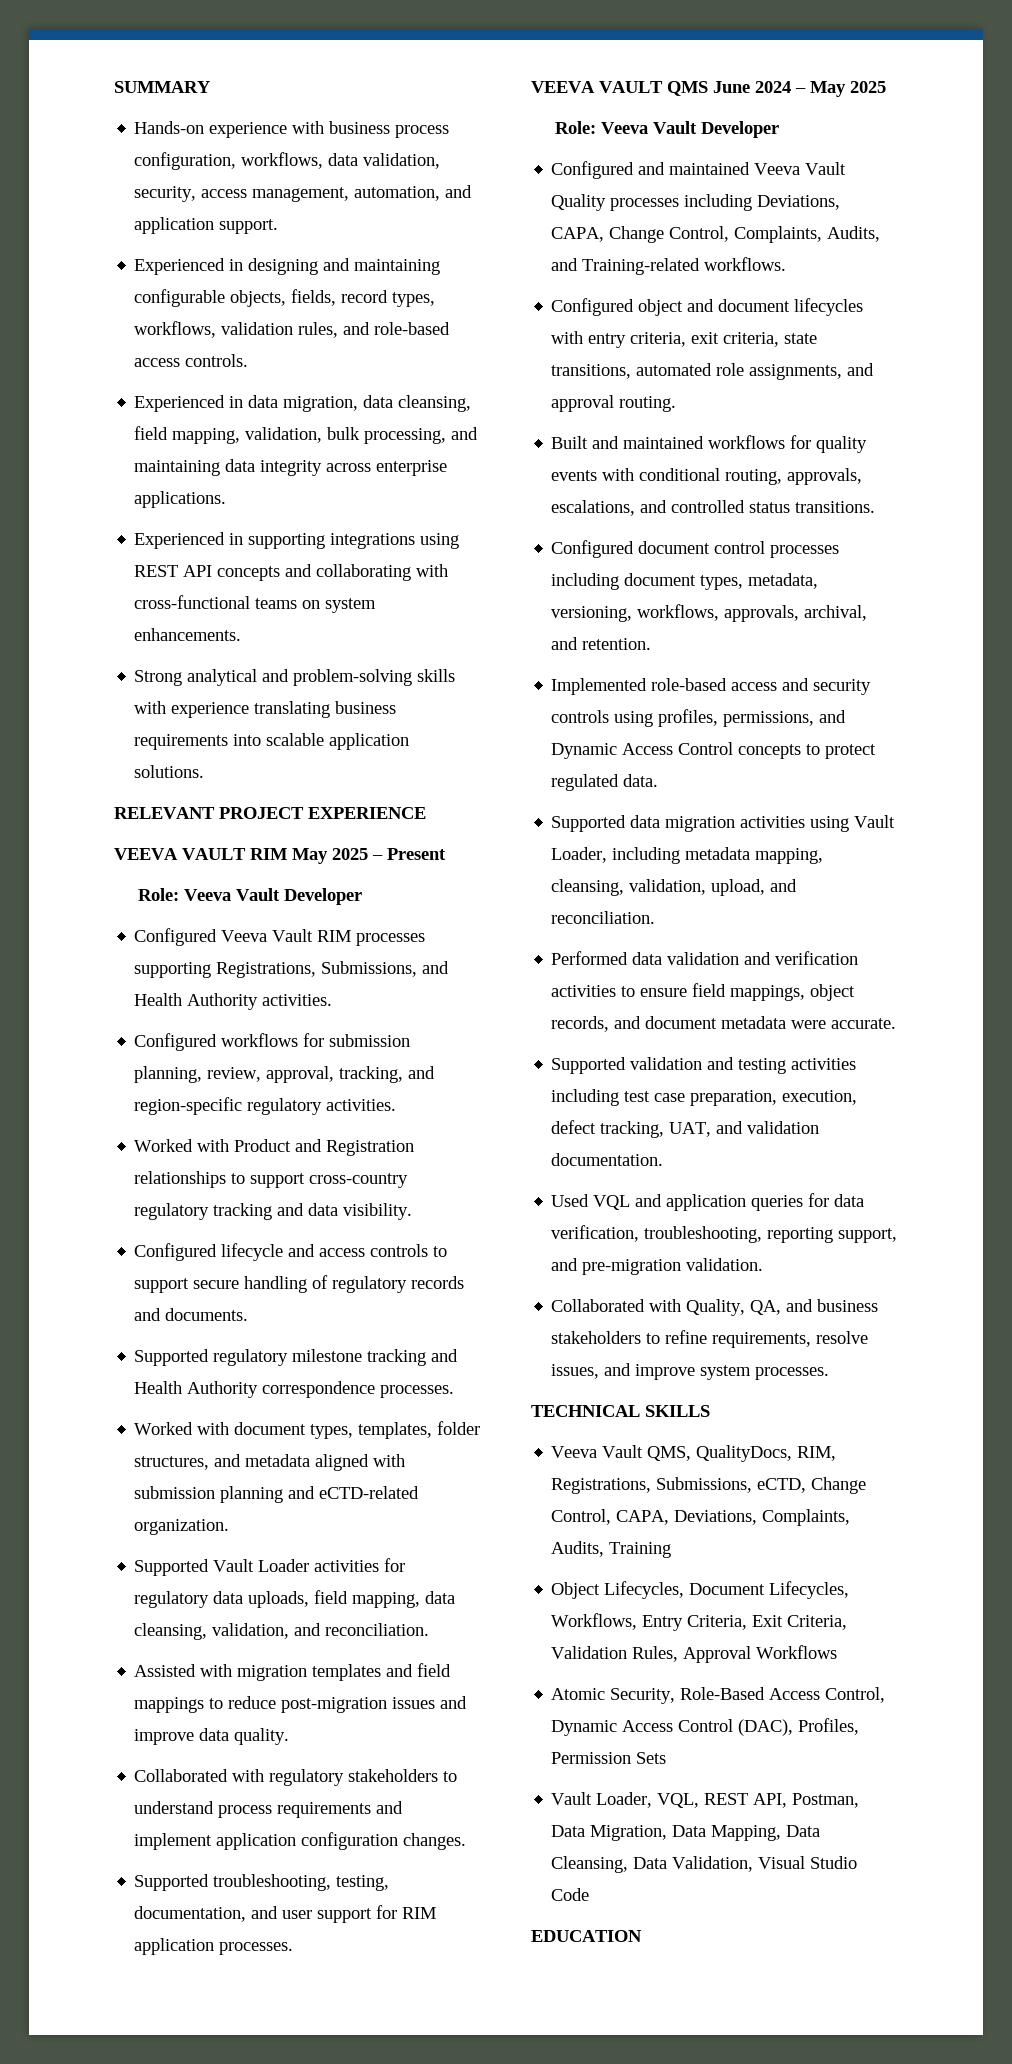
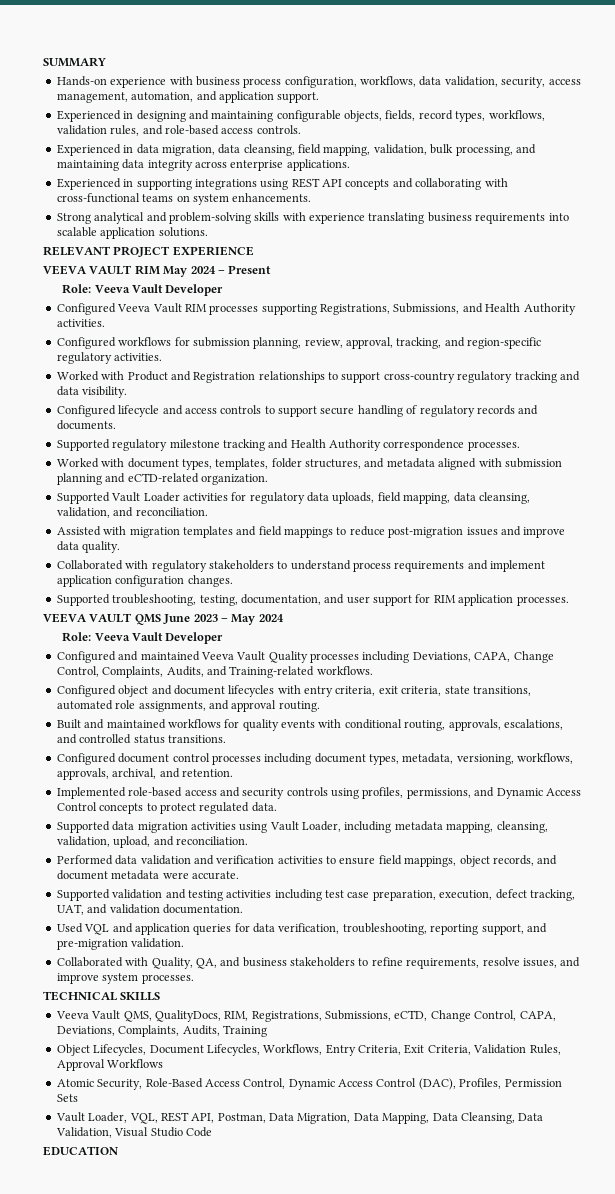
- VEEVA VAULT RIM May 2025 – Present
+ VEEVA VAULT RIM May 2024 – Present
- VEEVA VAULT QMS June 2024 – May 2025
+ VEEVA VAULT QMS June 2023 – May 2024

